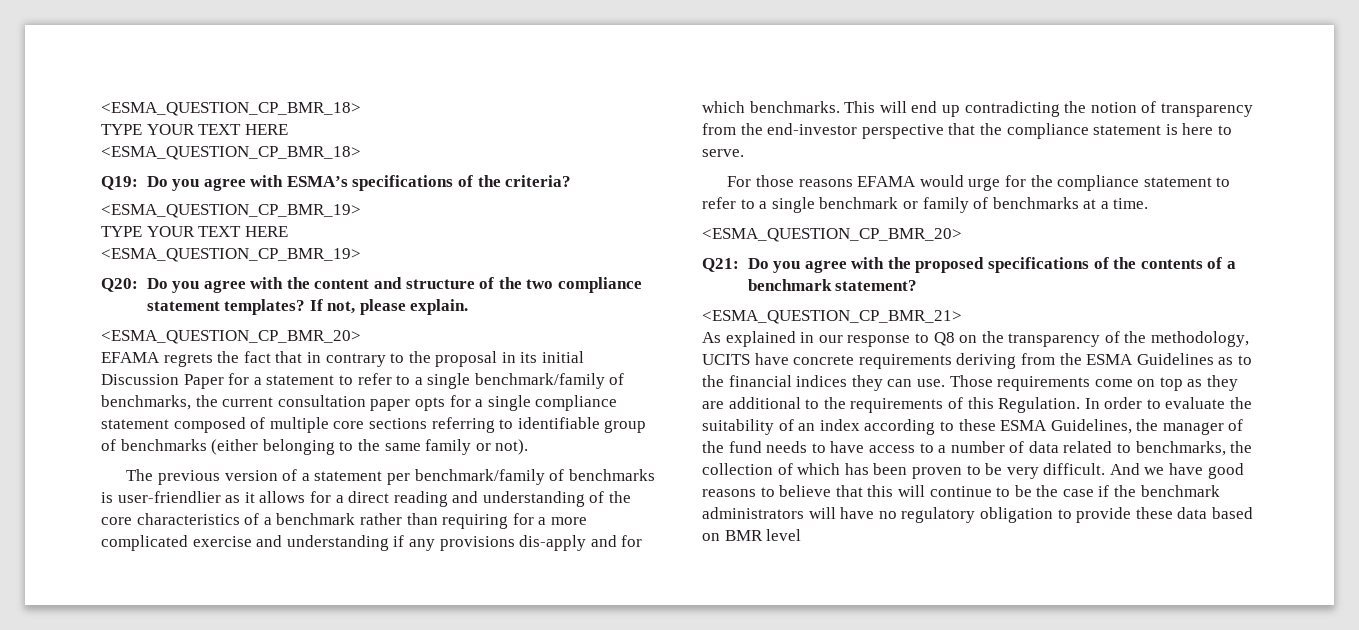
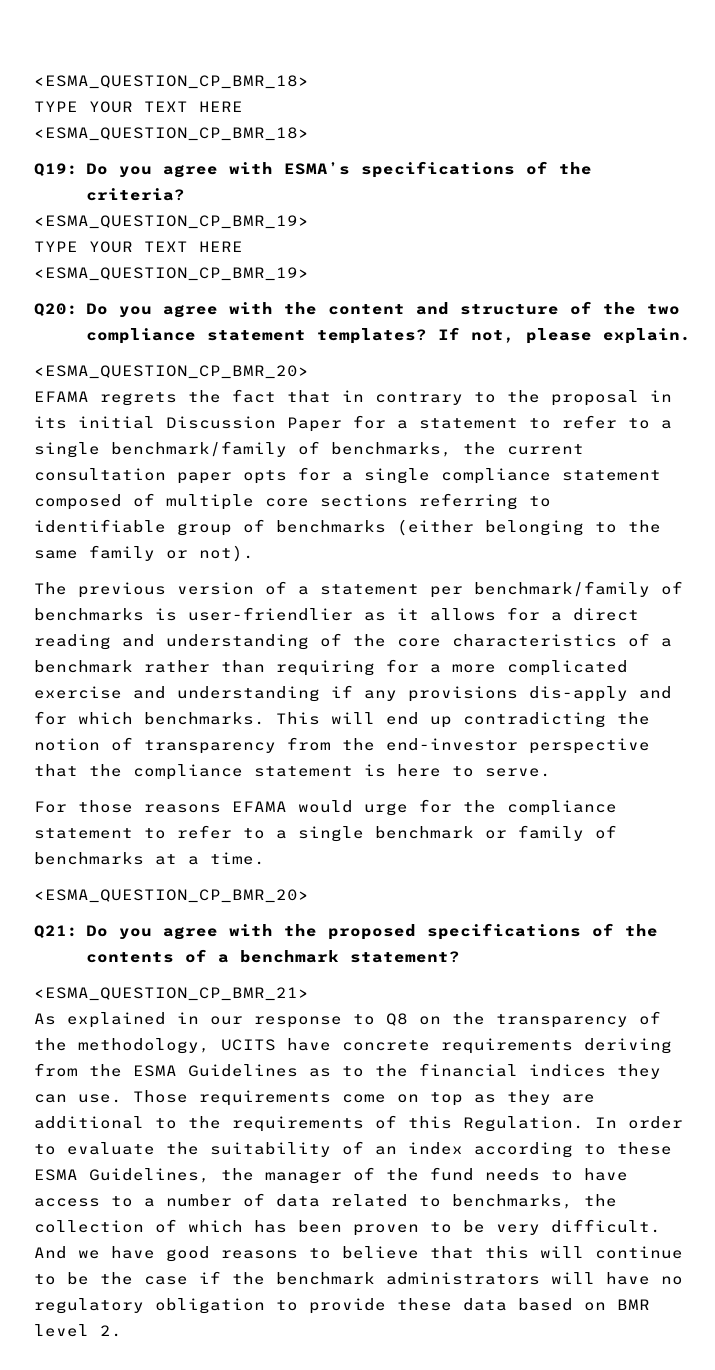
- And we have good reasons to believe that this will continue to be the case if the benchmark administrators will have no regulatory obligation to provide these data based on BMR level
+ And we have good reasons to believe that this will continue to be the case if the benchmark administrators will have no regulatory obligation to provide these data based on BMR level 2.

